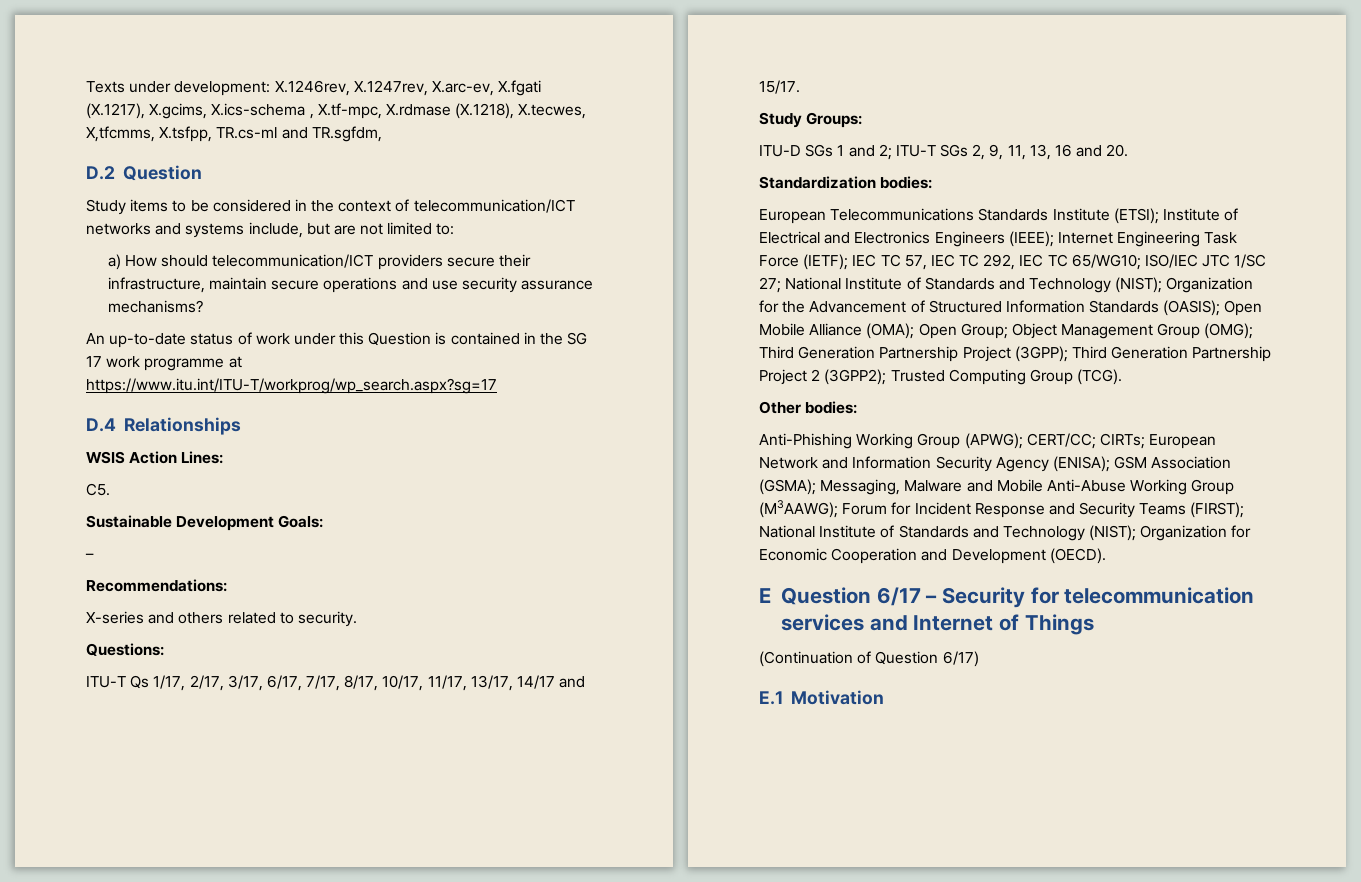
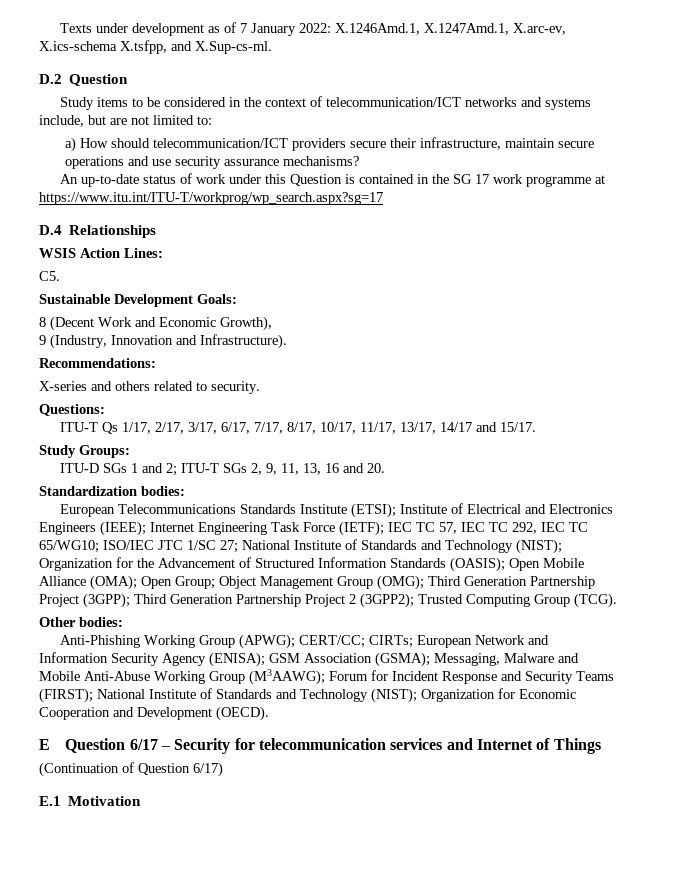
- Texts under development: X.1246rev, X.1247rev, X.arc-ev, X.fgati (X.1217), X.gcims, X.ics-schema , X.tf-mpc, X.rdmase (X.1218), X.tecwes, X,tfcmms, X.tsfpp, TR.cs-ml and TR.sgfdm,
+ Texts under development as of 7 January 2022: X.1246Amd.1, X.1247Amd.1, X.arc-ev, X.ics-schema X.tsfpp, and X.Sup-cs-ml.
  Sustainable Development Goals:
- –
+ 8 (Decent Work and Economic Growth),
+ 9 (Industry, Innovation and Infrastructure).

